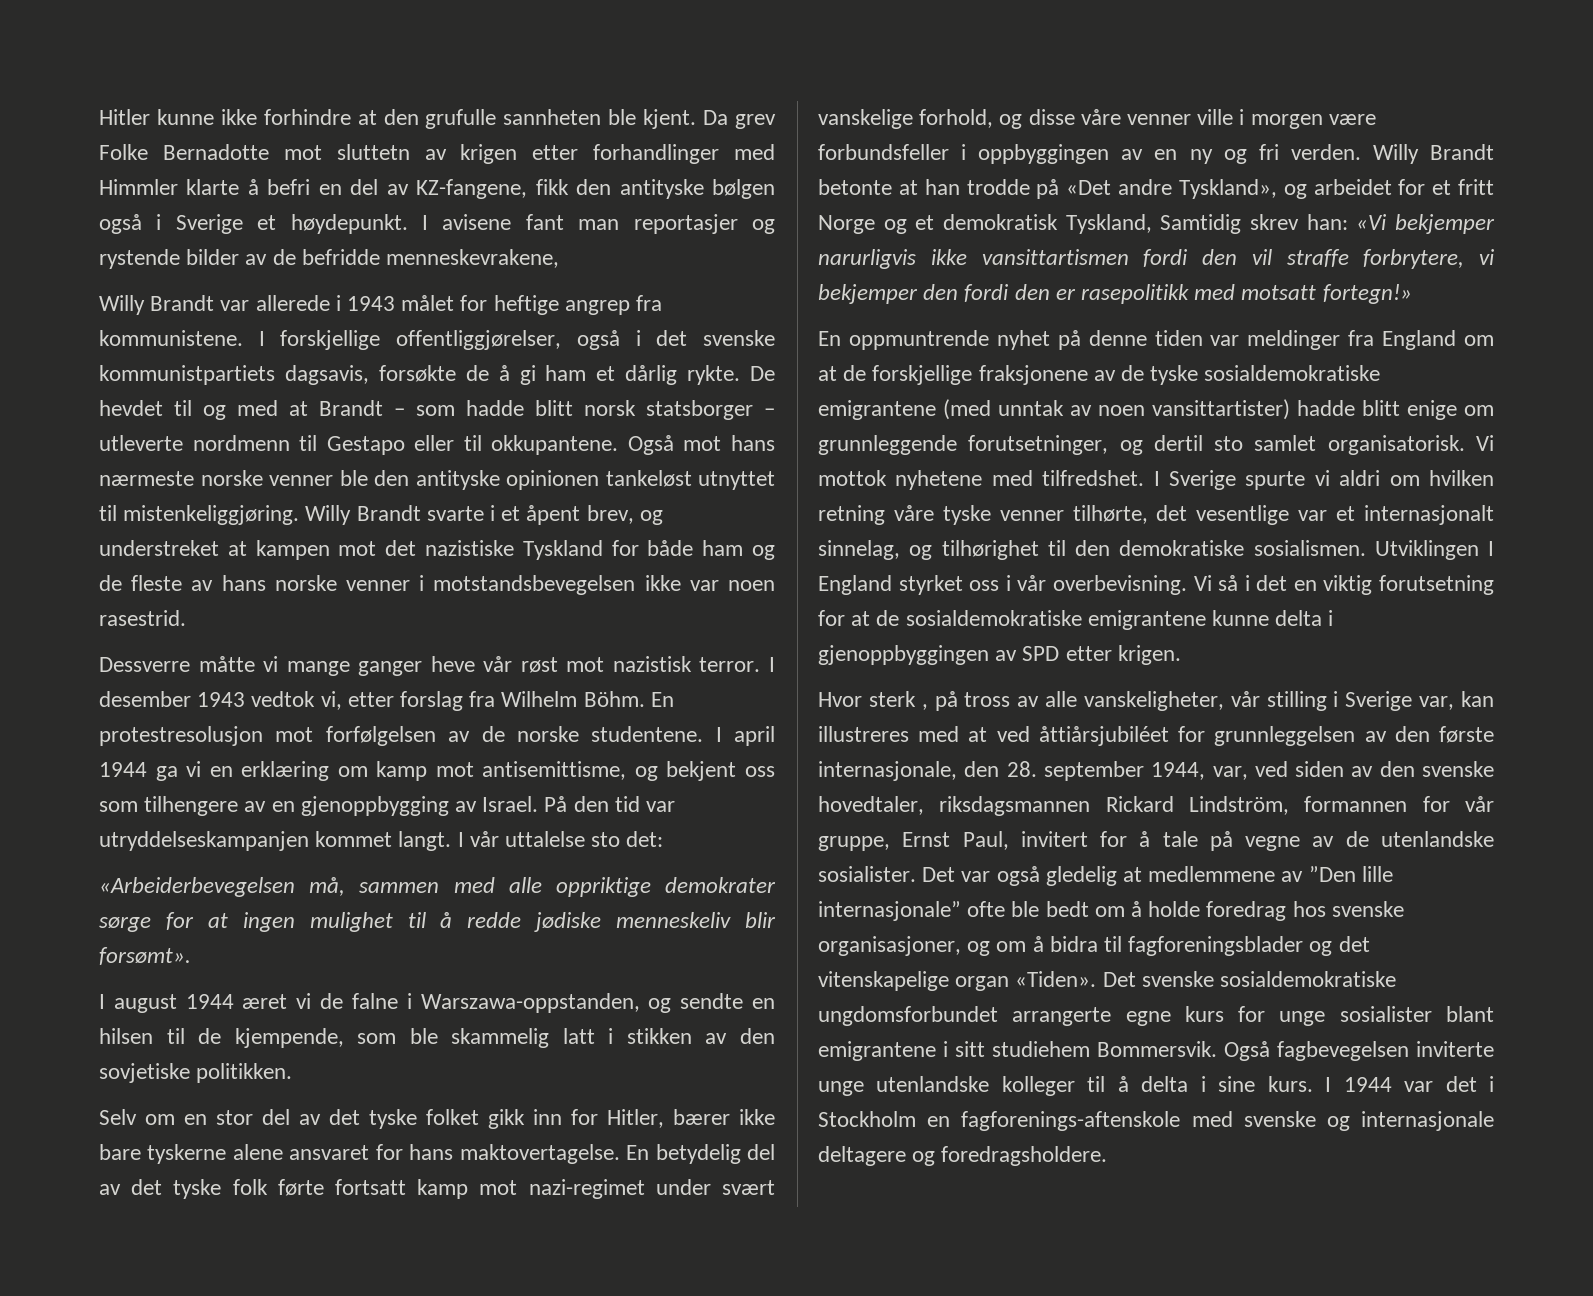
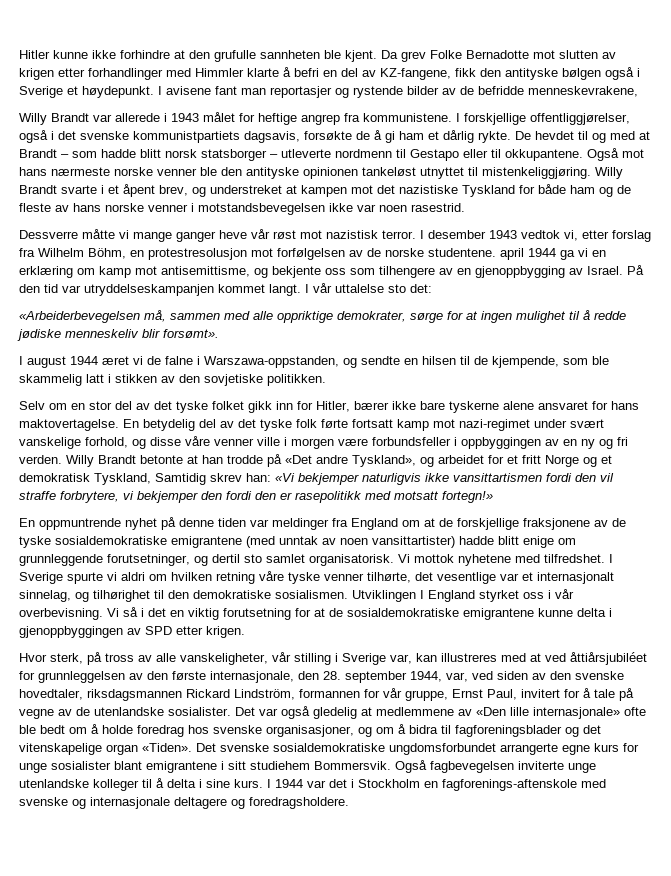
- Da grev Folke Bernadotte mot sluttetn av krigen etter forhandlinger med Himmler klarte å befri en del av KZ-fangene, fikk den antityske bølgen også i Sverige et høydepunkt.
+ Da grev Folke Bernadotte mot slutten av krigen etter forhandlinger med Himmler klarte å befri en del av KZ-fangene, fikk den antityske bølgen også i Sverige et høydepunkt.
- I desember 1943 vedtok vi, etter forslag fra Wilhelm Böhm. En protestresolusjon mot forfølgelsen av de norske studentene. I april 1944 ga vi en erklæring om kamp mot antisemittisme, og bekjent oss som tilhengere av en gjenoppbygging av Israel.
+ I desember 1943 vedtok vi, etter forslag fra Wilhelm Böhm, en protestresolusjon mot forfølgelsen av de norske studentene. april 1944 ga vi en erklæring om kamp mot antisemittisme, og bekjente oss som tilhengere av en gjenoppbygging av Israel.
- «Arbeiderbevegelsen må, sammen med alle oppriktige demokrater sørge for at ingen mulighet til å redde jødiske menneskeliv blir forsømt».
+ «Arbeiderbevegelsen må, sammen med alle oppriktige demokrater, sørge for at ingen mulighet til å redde jødiske menneskeliv blir forsømt».
- Willy Brandt betonte at han trodde på «Det andre Tyskland», og arbeidet for et fritt Norge og et demokratisk Tyskland, Samtidig skrev han: «Vi bekjemper narurligvis ikke vansittartismen fordi den vil straffe forbrytere, vi bekjemper den fordi den er rasepolitikk med motsatt fortegn!»
+ Willy Brandt betonte at han trodde på «Det andre Tyskland», og arbeidet for et fritt Norge og et demokratisk Tyskland, Samtidig skrev han: «Vi bekjemper naturligvis ikke vansittartismen fordi den vil straffe forbrytere, vi bekjemper den fordi den er rasepolitikk med motsatt fortegn!»
- Hvor sterk , på tross av alle vanskeligheter, vår stilling i Sverige var, kan illustreres med at ved åttiårsjubiléet for grunnleggelsen av den første internasjonale, den 28. september 1944, var, ved siden av den svenske hovedtaler, riksdagsmannen Rickard Lindström, formannen for vår gruppe, Ernst Paul, invitert for å tale på vegne av de utenlandske sosialister.
+ Hvor sterk, på tross av alle vanskeligheter, vår stilling i Sverige var, kan illustreres med at ved åttiårsjubiléet for grunnleggelsen av den første internasjonale, den 28. september 1944, var, ved siden av den svenske hovedtaler, riksdagsmannen Rickard Lindström, formannen for vår gruppe, Ernst Paul, invitert for å tale på vegne av de utenlandske sosialister.
- Det var også gledelig at medlemmene av ”Den lille internasjonale” ofte ble bedt om å holde foredrag hos svenske organisasjoner, og om å bidra til fagforeningsblader og det vitenskapelige organ «Tiden».
+ Det var også gledelig at medlemmene av «Den lille internasjonale» ofte ble bedt om å holde foredrag hos svenske organisasjoner, og om å bidra til fagforeningsblader og det vitenskapelige organ «Tiden».

